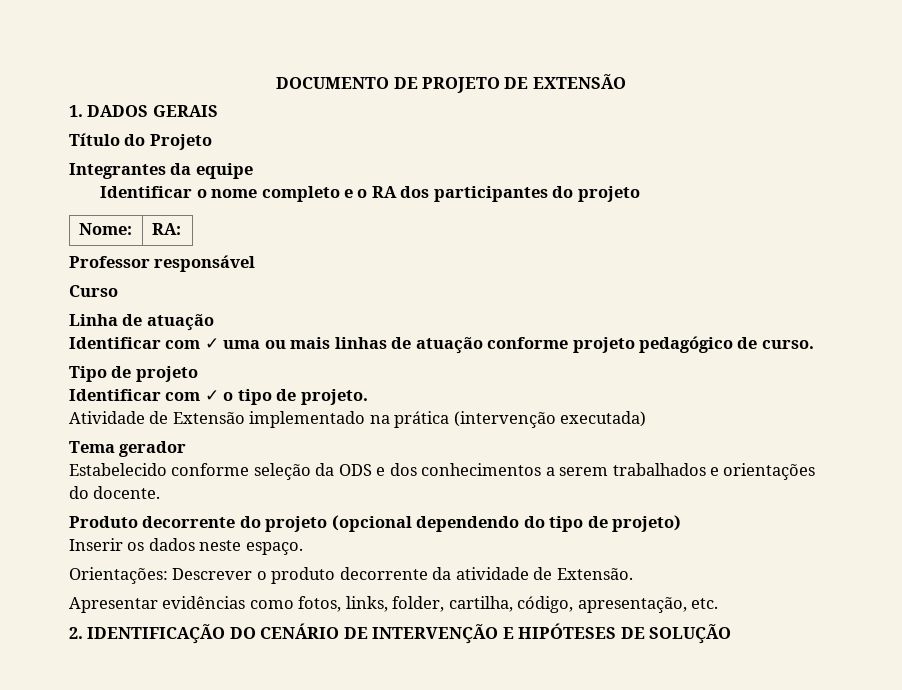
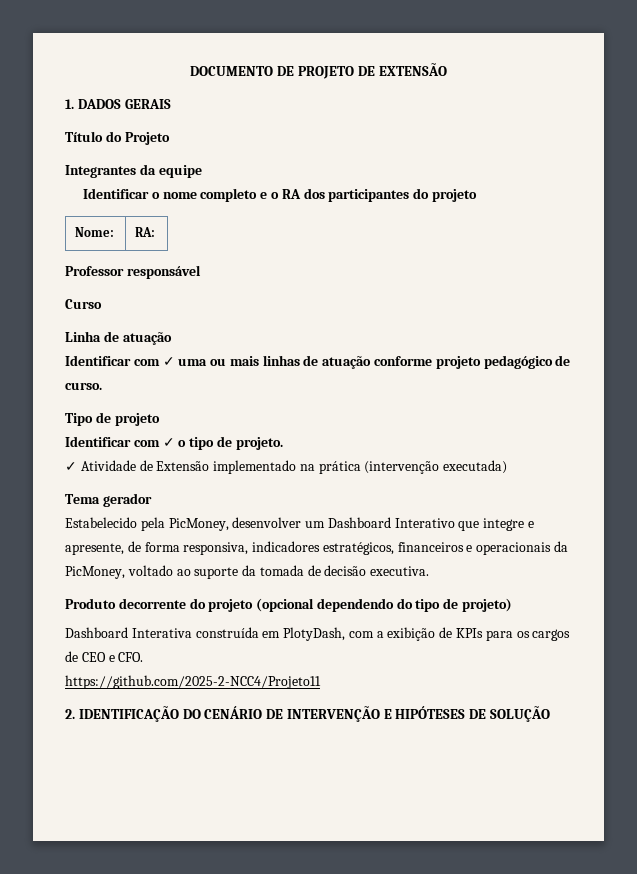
- Atividade de Extensão implementado na prática (intervenção executada)
+ ✓ Atividade de Extensão implementado na prática (intervenção executada)
- Estabelecido conforme seleção da ODS e dos conhecimentos a serem trabalhados e orientações do docente.
+ Estabelecido pela PicMoney, desenvolver um Dashboard Interativo que integre e apresente, de forma responsiva, indicadores estratégicos, financeiros e operacionais da PicMoney, voltado ao suporte da tomada de decisão executiva.
- Inserir os dados neste espaço.
- Orientações: Descrever o produto decorrente da atividade de Extensão.
- Apresentar evidências como fotos, links, folder, cartilha, código, apresentação, etc.
+ Dashboard Interativa construída em PlotyDash, com a exibição de KPIs para os cargos de CEO e CFO.
+ https://github.com/2025-2-NCC4/Projeto11

